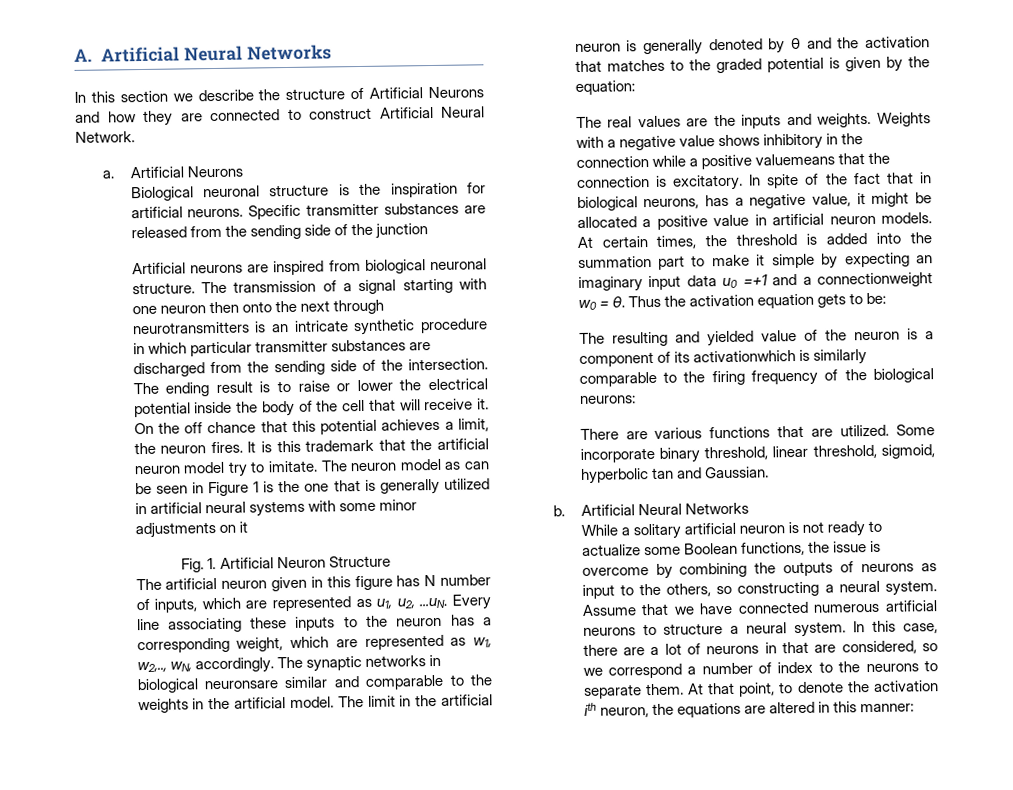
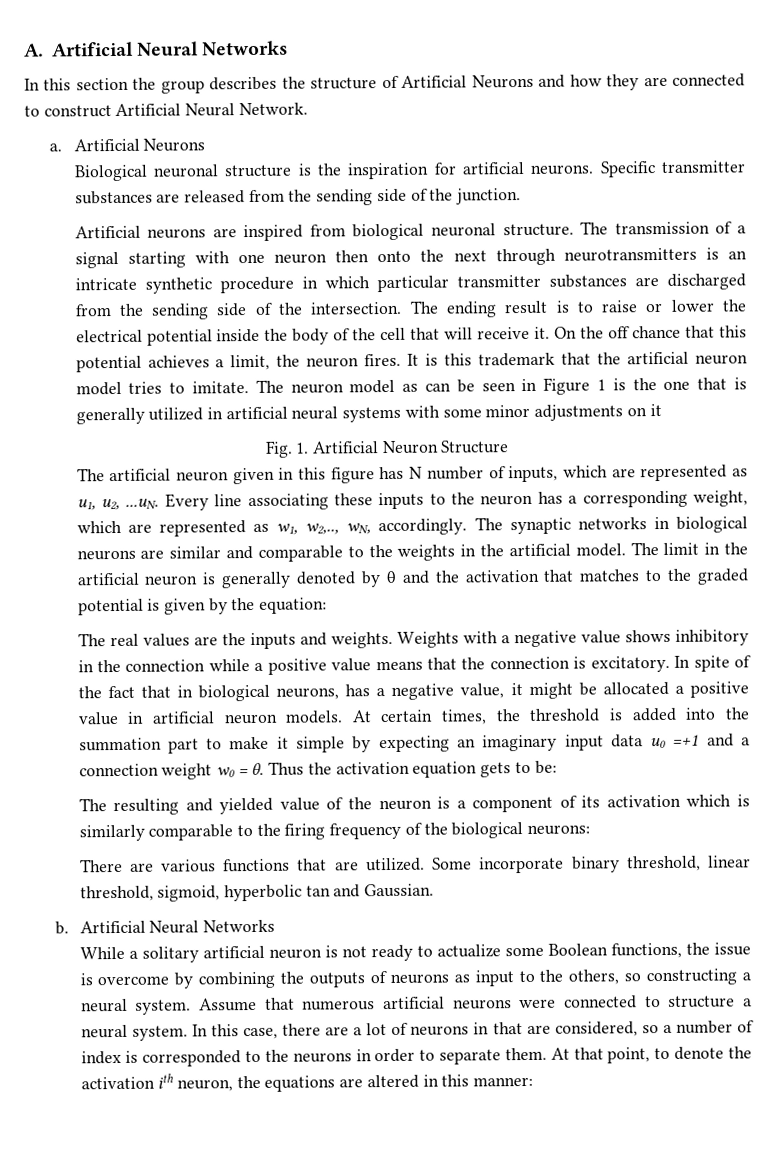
- In this section we describe the structure of Artificial Neurons and how they are connected to construct Artificial Neural Network.
+ In this section the group describes the structure of Artificial Neurons and how they are connected to construct Artificial Neural Network.
- Specific transmitter substances are released from the sending side of the junction
+ Specific transmitter substances are released from the sending side of the junction.
- It is this trademark that the artificial neuron model try to imitate.
+ It is this trademark that the artificial neuron model tries to imitate.
- The synaptic networks in biological neuronsare similar and comparable to the weights in the artificial model.
+ The synaptic networks in biological neurons are similar and comparable to the weights in the artificial model.
- Weights with a negative value shows inhibitory in the connection while a positive valuemeans that the connection is excitatory.
+ Weights with a negative value shows inhibitory in the connection while a positive value means that the connection is excitatory.
- At certain times, the threshold is added into the summation part to make it simple by expecting an imaginary input data u0 =+1 and a connectionweight w0 = θ.
+ At certain times, the threshold is added into the summation part to make it simple by expecting an imaginary input data u0 =+1 and a connection weight w0 = θ.
- The resulting and yielded value of the neuron is a component of its activationwhich is similarly comparable to the firing frequency of the biological neurons:
+ The resulting and yielded value of the neuron is a component of its activation which is similarly comparable to the firing frequency of the biological neurons:
- Assume that we have connected numerous artificial neurons to structure a neural system.
+ Assume that numerous artificial neurons were connected to structure a neural system.
- In this case, there are a lot of neurons in that are considered, so we correspond a number of index to the neurons to separate them.
+ In this case, there are a lot of neurons in that are considered, so a number of index is corresponded to the neurons in order to separate them.

